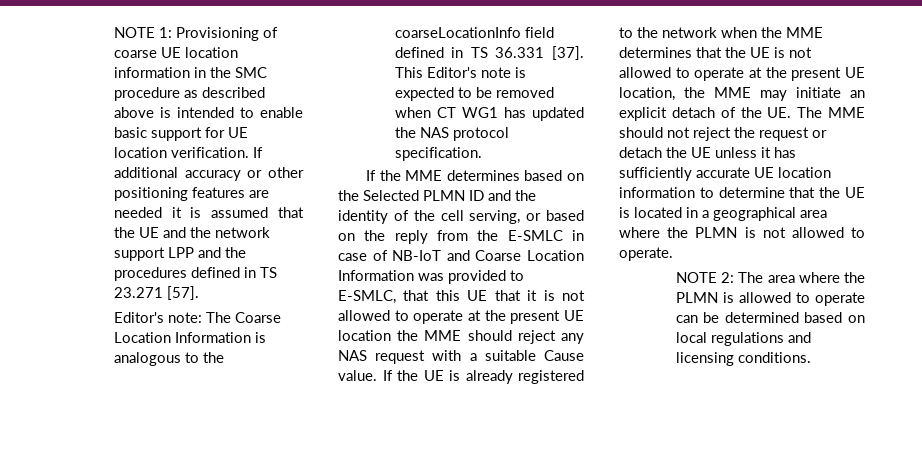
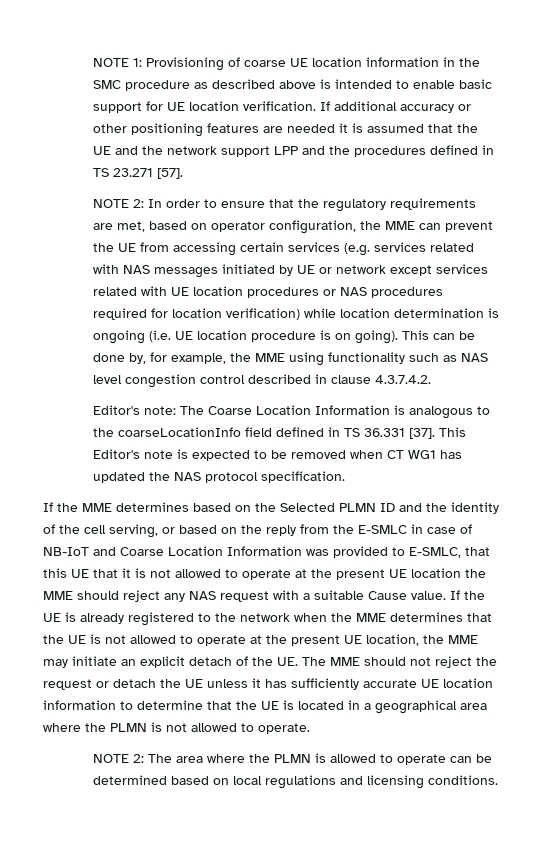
+ NOTE 2: In order to ensure that the regulatory requirements are met, based on operator configuration, the MME can prevent the UE from accessing certain services (e.g. services related with NAS messages initiated by UE or network except services related with UE location procedures or NAS procedures required for location verification) while location determination is ongoing (i.e. UE location procedure is on going). This can be done by, for example, the MME using functionality such as NAS level congestion control described in clause 4.3.7.4.2.

